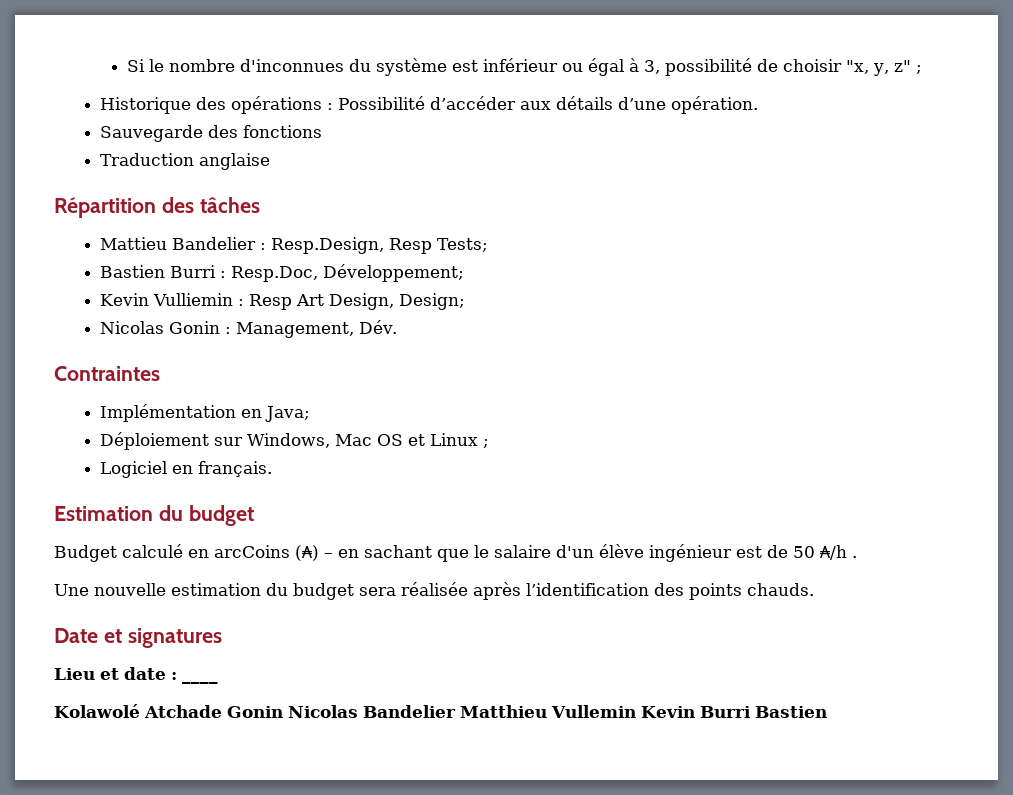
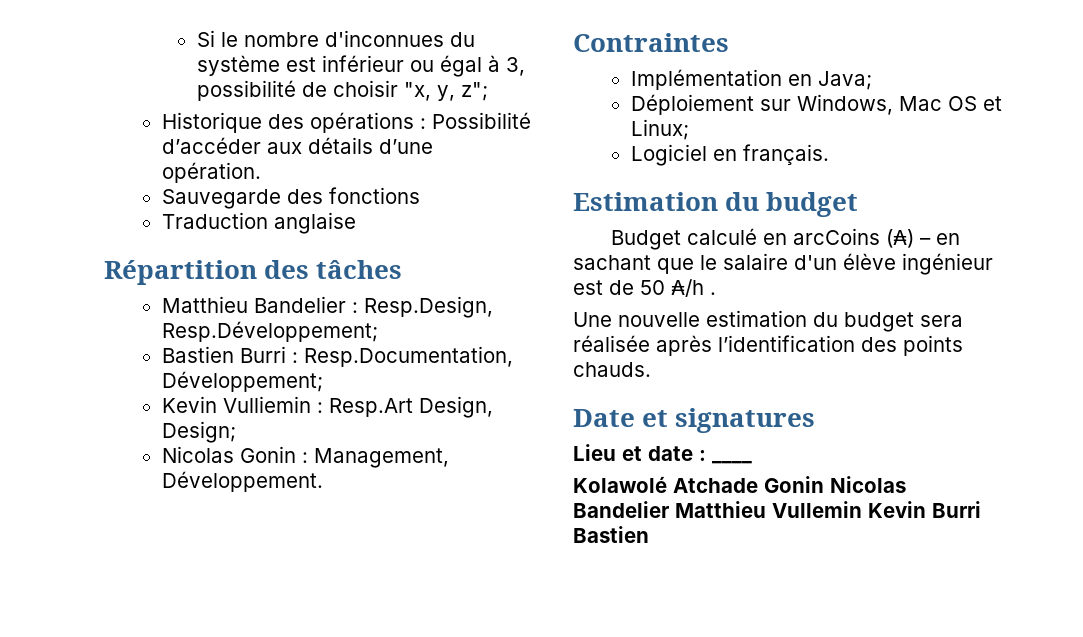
- Si le nombre d'inconnues du système est inférieur ou égal à 3, possibilité de choisir "x, y, z" ;
+ Si le nombre d'inconnues du système est inférieur ou égal à 3, possibilité de choisir "x, y, z";
- Mattieu Bandelier : Resp.Design, Resp Tests;
+ Matthieu Bandelier : Resp.Design, Resp.Développement;
- Bastien Burri : Resp.Doc, Développement;
+ Bastien Burri : Resp.Documentation, Développement;
- Kevin Vulliemin : Resp Art Design, Design;
+ Kevin Vulliemin : Resp.Art Design, Design;
- Nicolas Gonin : Management, Dév.
+ Nicolas Gonin : Management, Développement.
- Déploiement sur Windows, Mac OS et Linux ;
+ Déploiement sur Windows, Mac OS et Linux;

